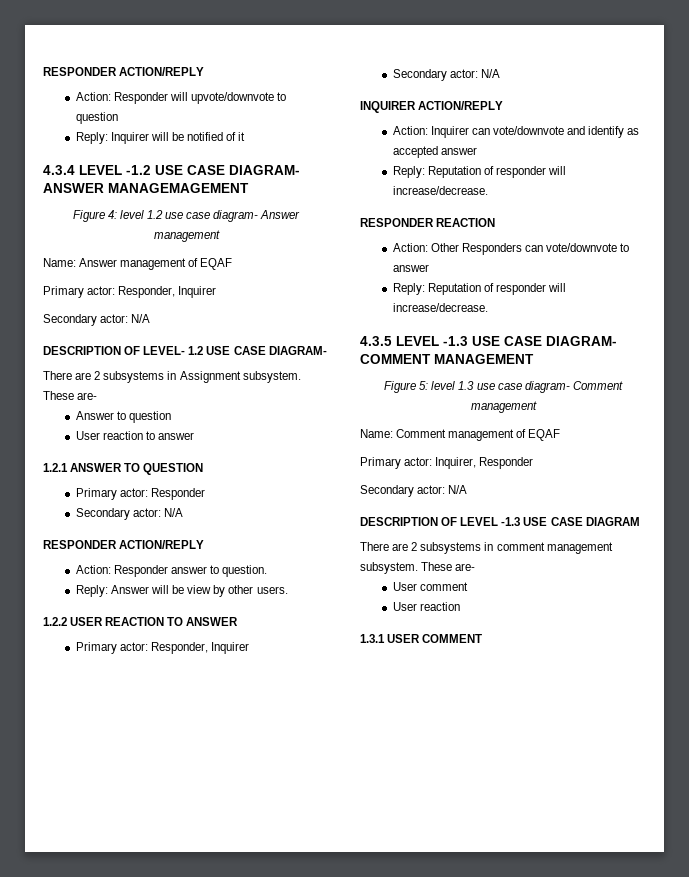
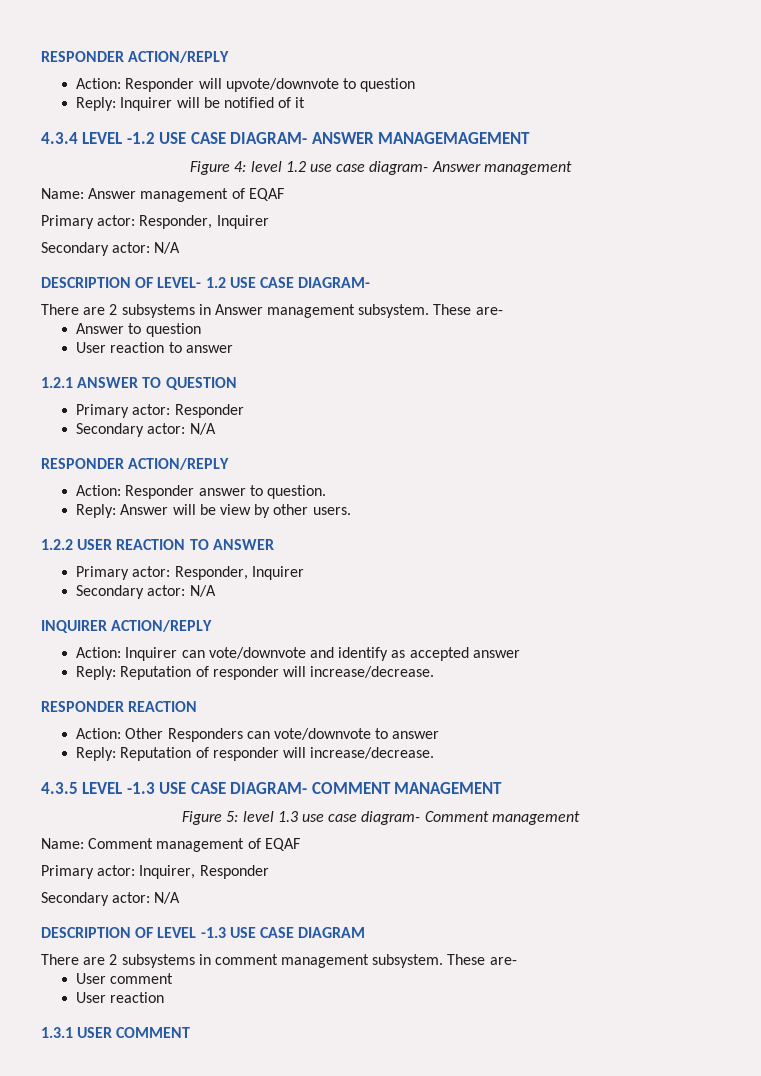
- There are 2 subsystems in Assignment subsystem.
+ There are 2 subsystems in Answer management subsystem.

